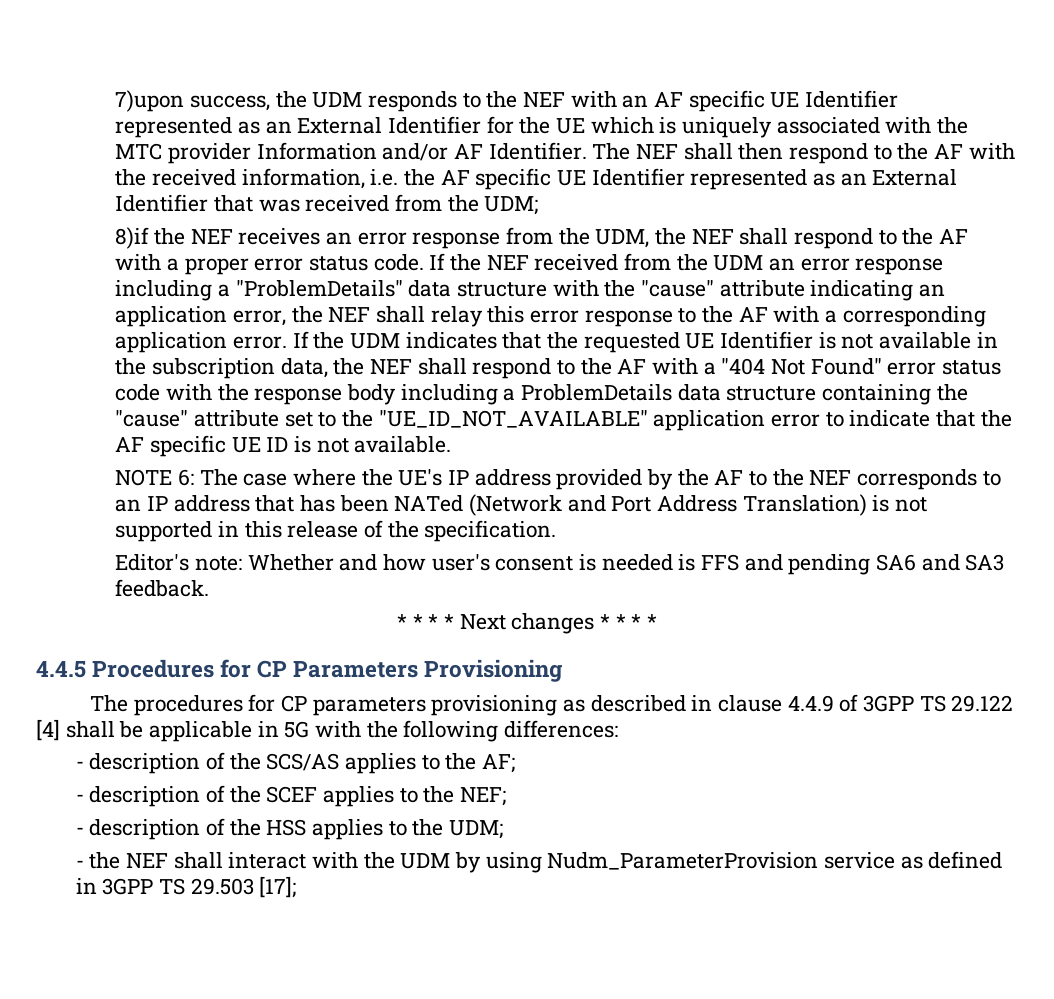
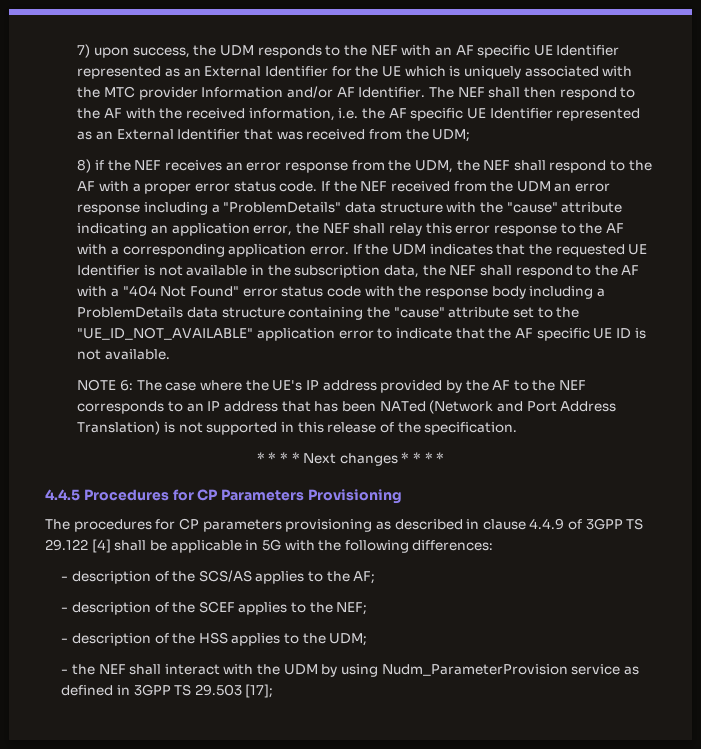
- 7)upon success, the UDM responds to the NEF with an AF specific UE Identifier represented as an External Identifier for the UE which is uniquely associated with the MTC provider Information and/or AF Identifier.
+ 7) upon success, the UDM responds to the NEF with an AF specific UE Identifier represented as an External Identifier for the UE which is uniquely associated with the MTC provider Information and/or AF Identifier.
- 8)if the NEF receives an error response from the UDM, the NEF shall respond to the AF with a proper error status code.
+ 8) if the NEF receives an error response from the UDM, the NEF shall respond to the AF with a proper error status code.
- Editor's note: Whether and how user's consent is needed is FFS and pending SA6 and SA3 feedback.

